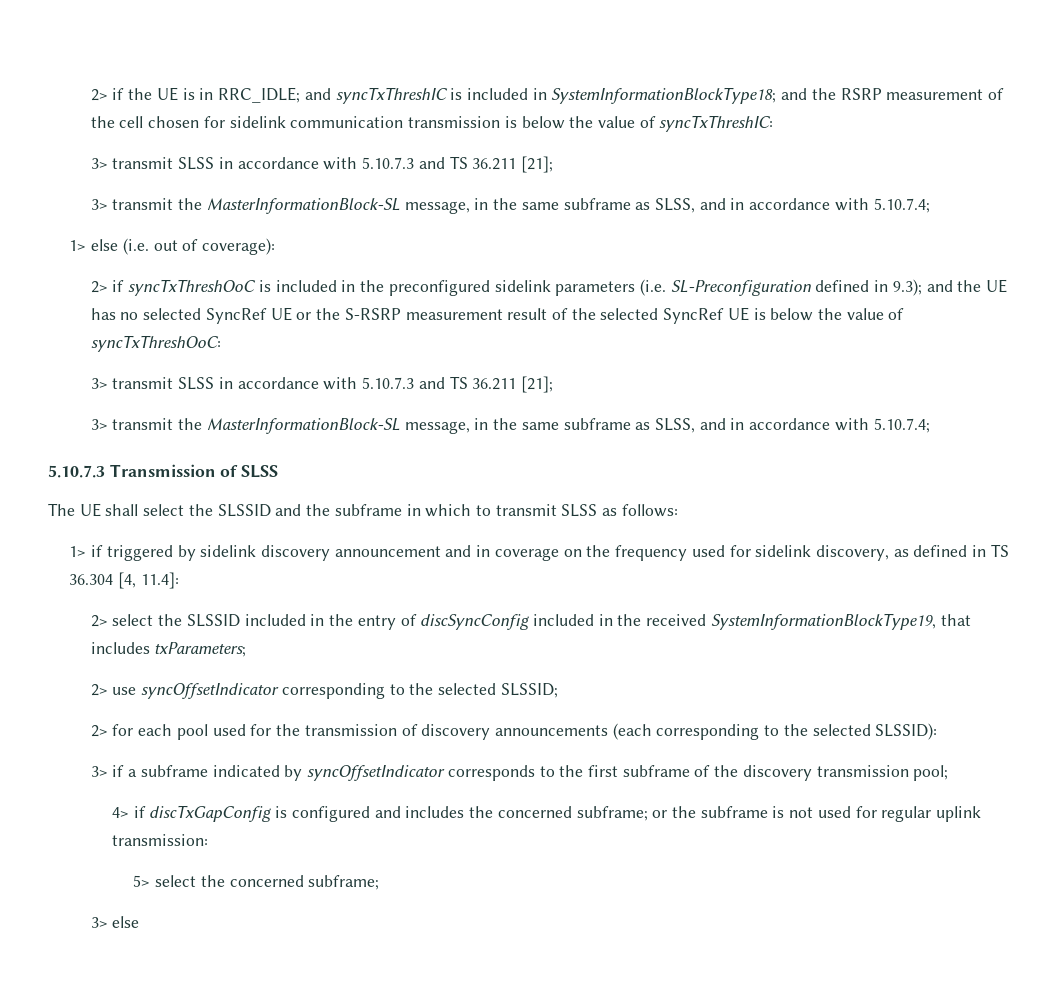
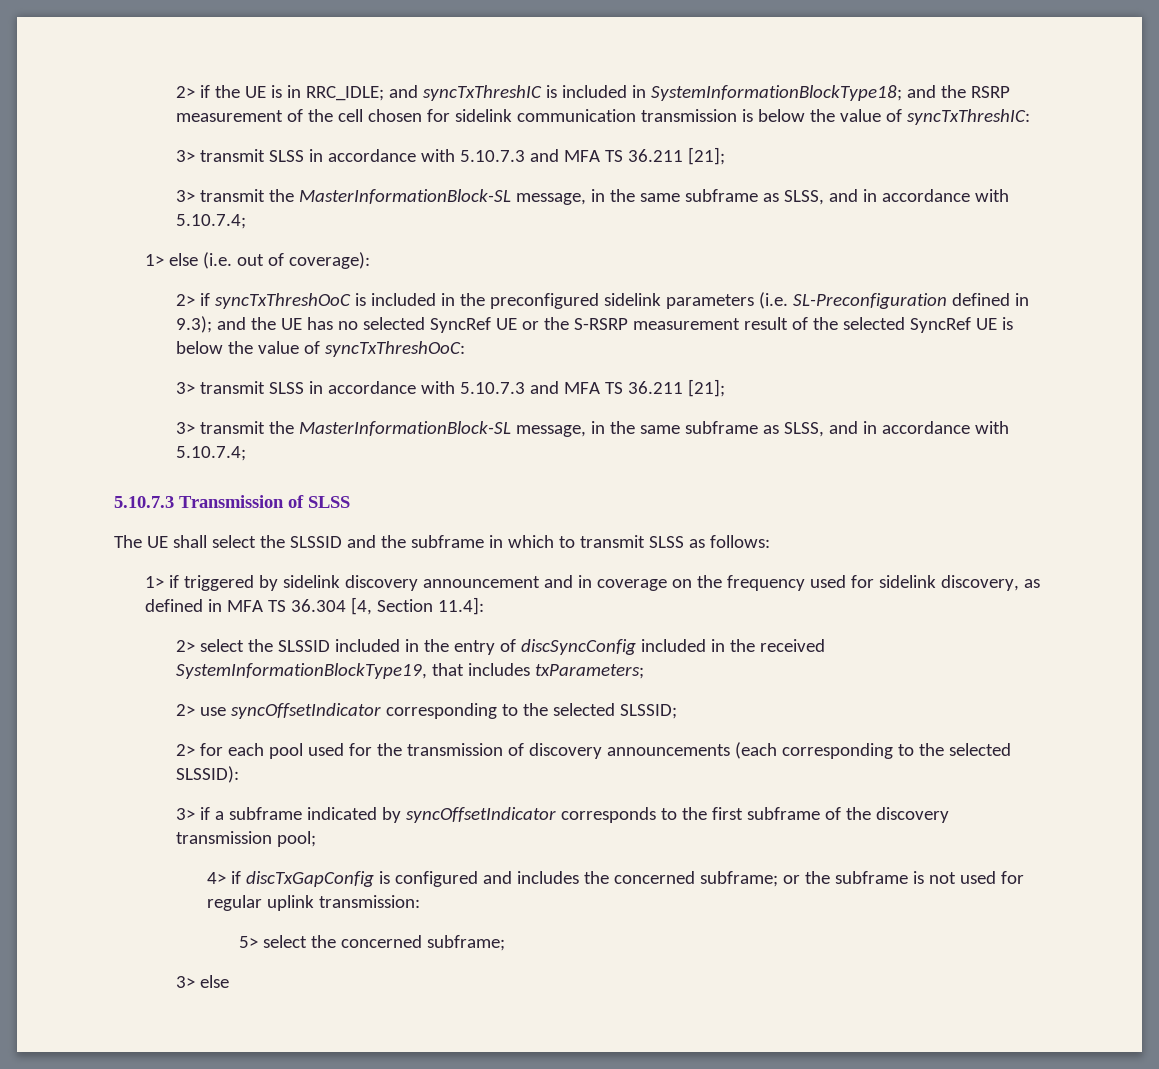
  2> if the UE is in RRC_IDLE; and syncTxThreshIC is included in SystemInformationBlockType18; and the RSRP measurement of the cell chosen for sidelink communication transmission is below the value of syncTxThreshIC:
- 3> transmit SLSS in accordance with 5.10.7.3 and TS 36.211 [21];
+ 3> transmit SLSS in accordance with 5.10.7.3 and MFA TS 36.211 [21];
  2> if syncTxThreshOoC is included in the preconfigured sidelink parameters (i.e. SL-Preconfiguration defined in 9.3); and the UE has no selected SyncRef UE or the S-RSRP measurement result of the selected SyncRef UE is below the value of syncTxThreshOoC:
- 3> transmit SLSS in accordance with 5.10.7.3 and TS 36.211 [21];
+ 3> transmit SLSS in accordance with 5.10.7.3 and MFA TS 36.211 [21];
- 1> if triggered by sidelink discovery announcement and in coverage on the frequency used for sidelink discovery, as defined in TS 36.304 [4, 11.4]:
+ 1> if triggered by sidelink discovery announcement and in coverage on the frequency used for sidelink discovery, as defined in MFA TS 36.304 [4, Section 11.4]:

